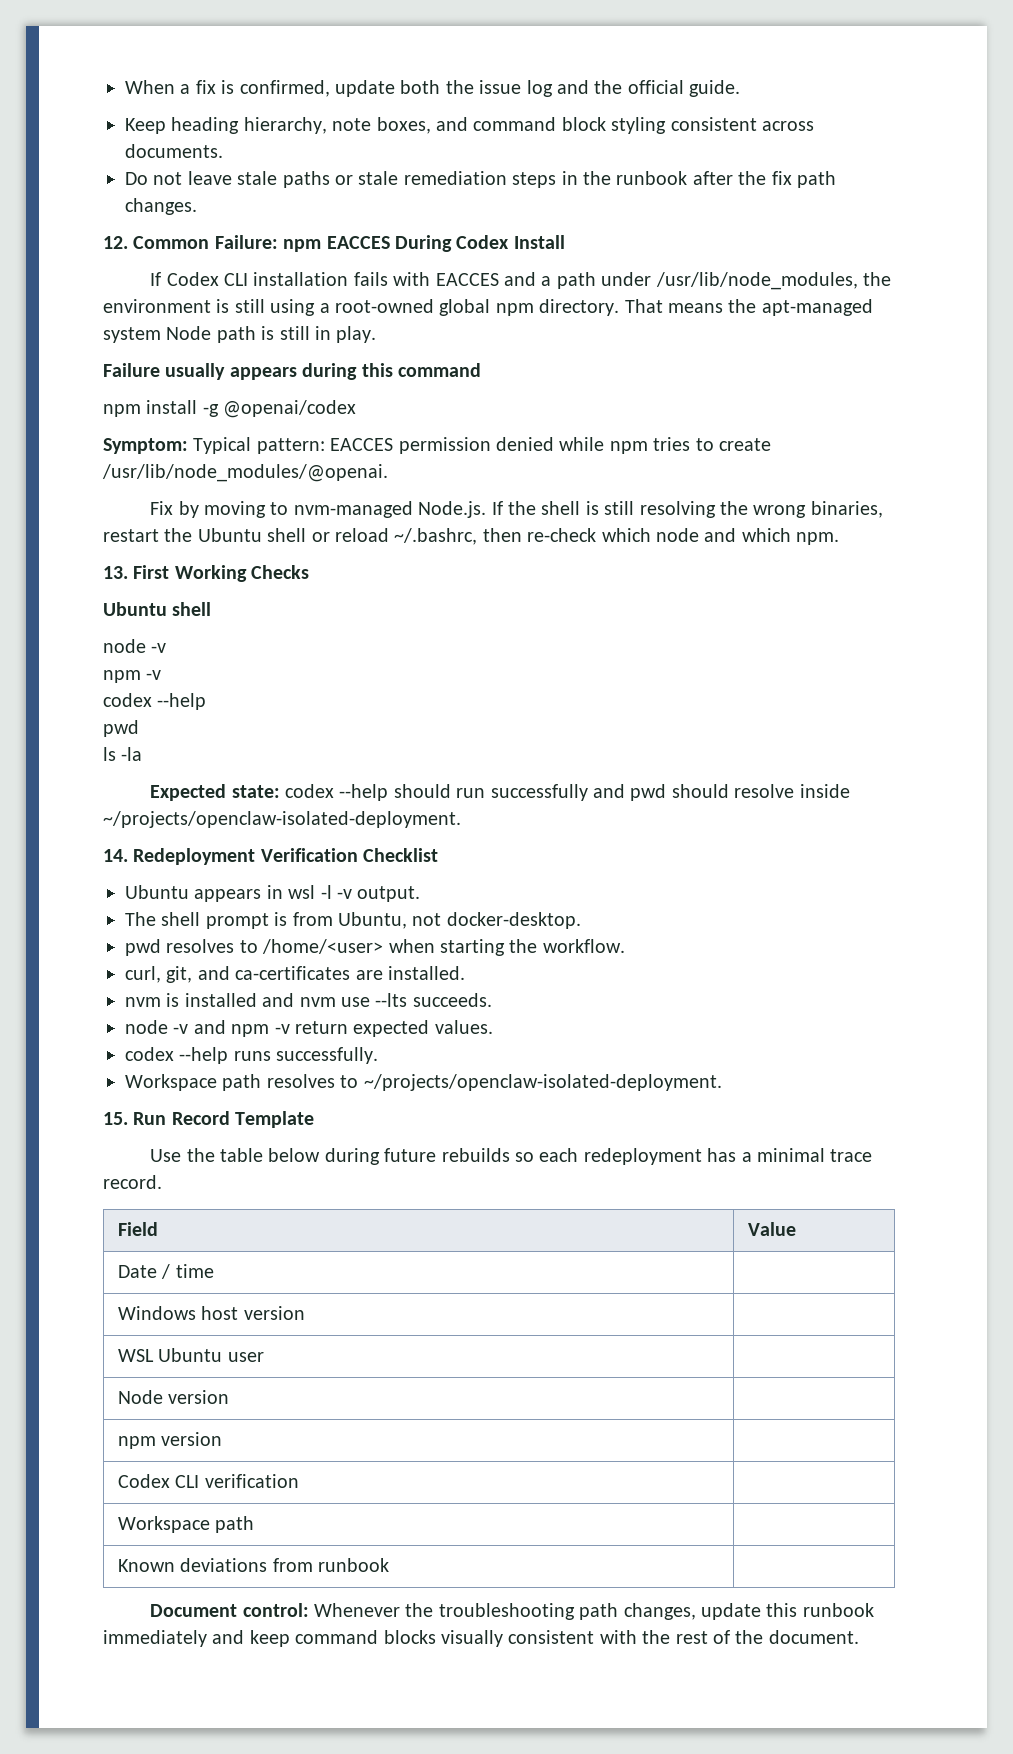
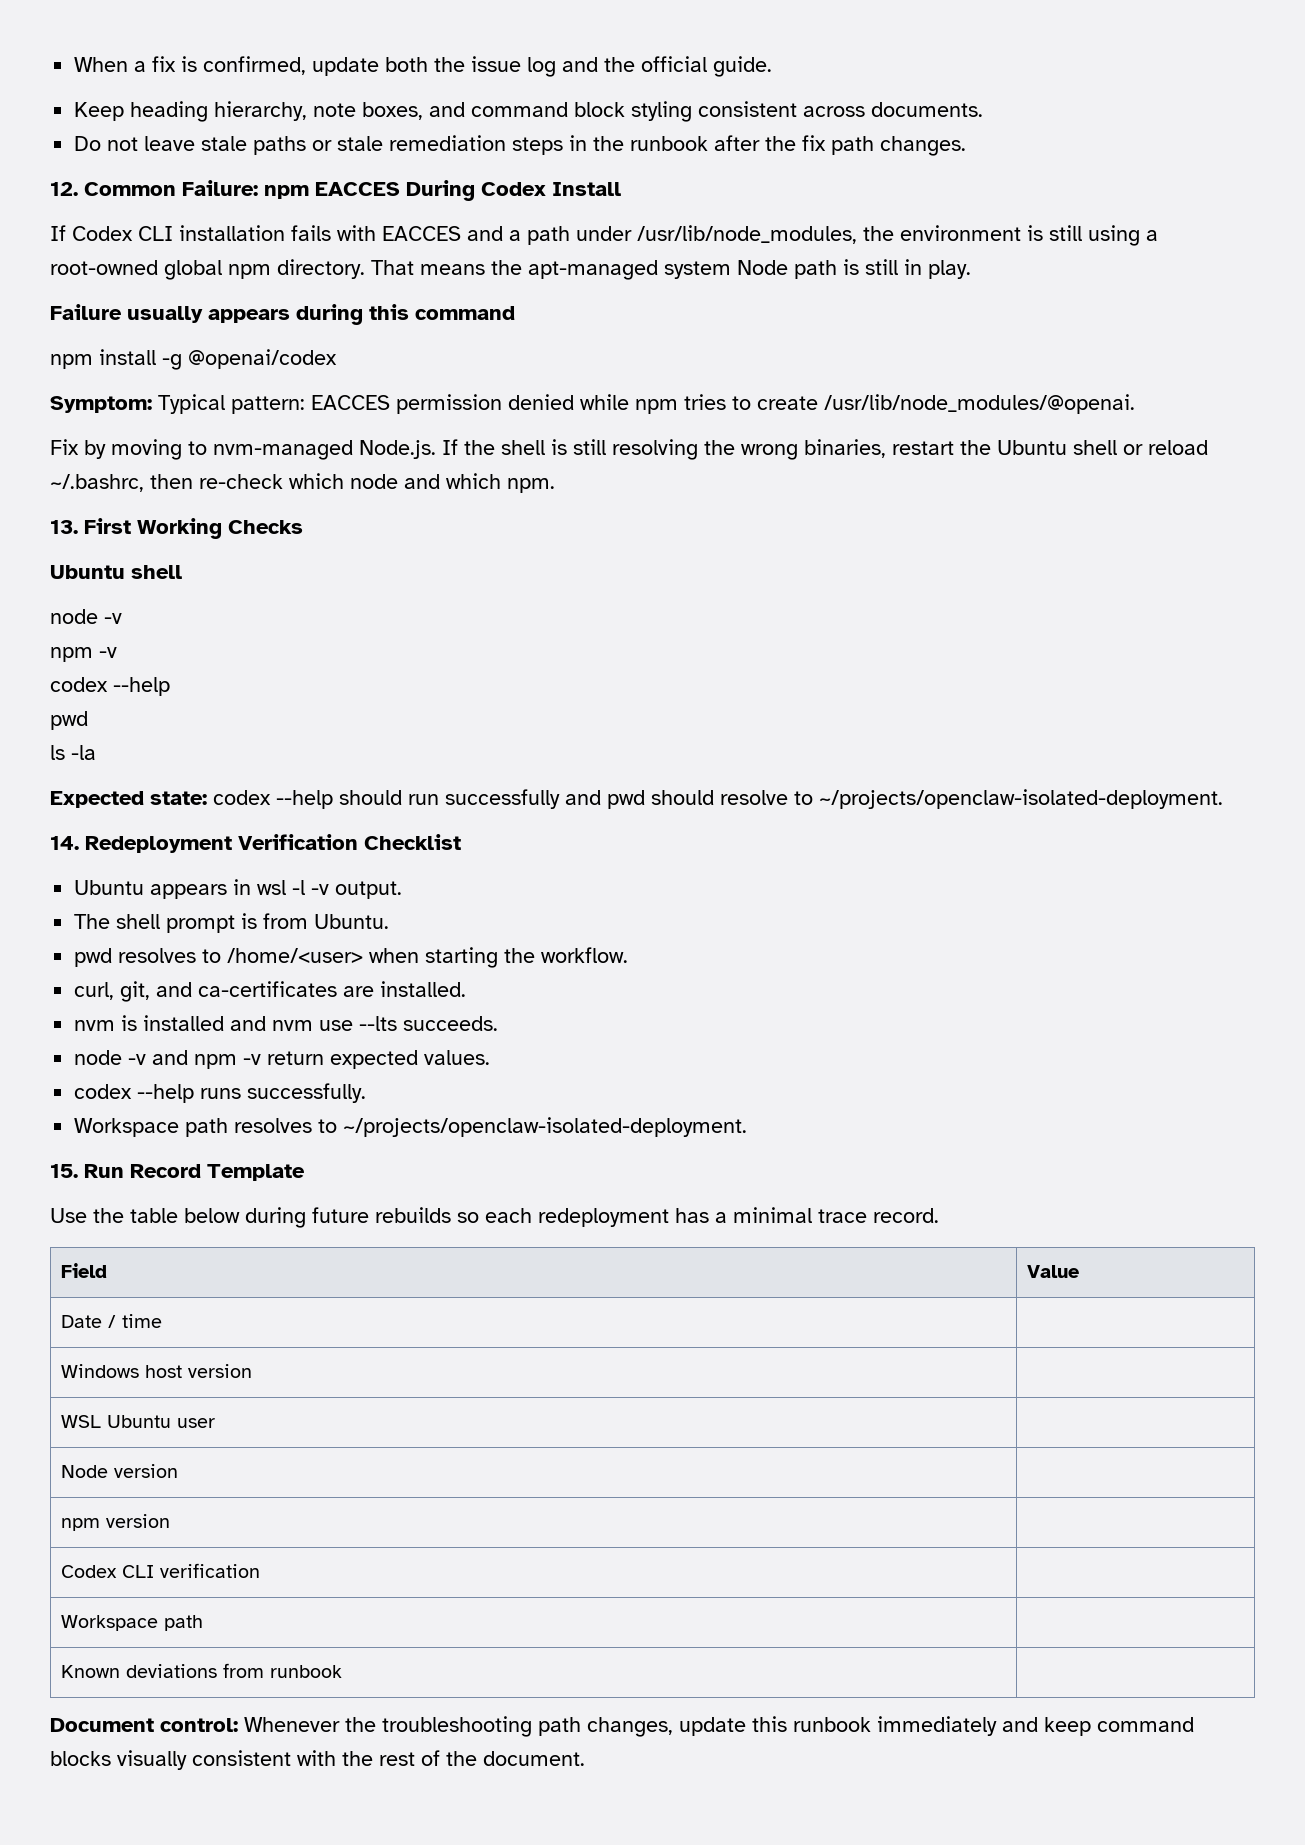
- Expected state: codex --help should run successfully and pwd should resolve inside ~/projects/openclaw-isolated-deployment.
+ Expected state: codex --help should run successfully and pwd should resolve to ~/projects/openclaw-isolated-deployment.
- The shell prompt is from Ubuntu, not docker-desktop.
+ The shell prompt is from Ubuntu.

